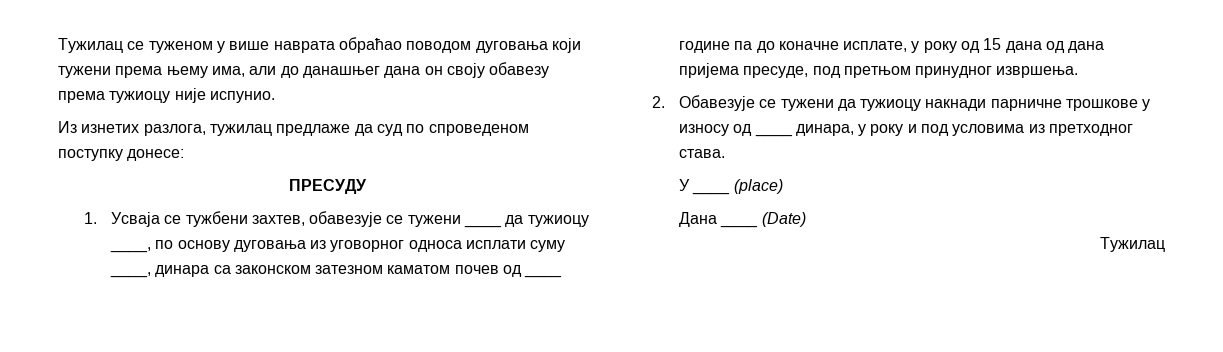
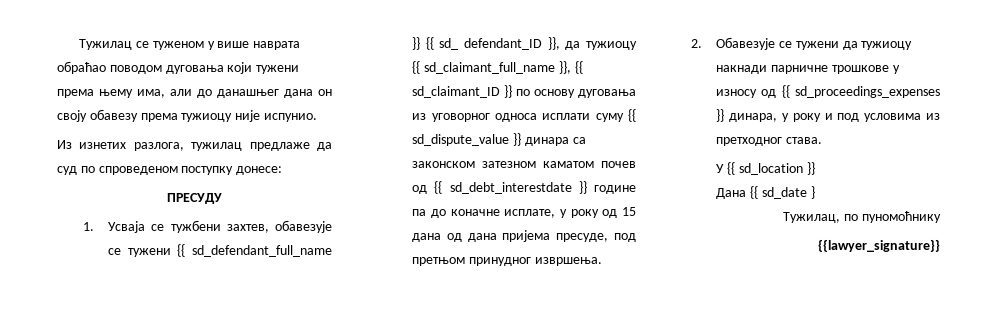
- 1. Усваја се тужбени захтев, обавезује се тужени ____ да тужиоцу ____, по основу дуговања из уговорног односа исплати суму ____, динара са законском затезном каматом почев од ____ године па до коначне исплате, у року од 15 дана од дана пријема пресуде, под претњом принудног извршења.
+ 1. Усваја се тужбени захтев, обавезује се тужени {{ sd_defendant_full_name }} {{ sd_ defendant_ID }}, да тужиоцу {{ sd_claimant_full_name }}, {{ sd_claimant_ID }} по основу дуговања из уговорног односа исплати суму {{ sd_dispute_value }} динара са законском затезном каматом почев од {{ sd_debt_interestdate }} године па до коначне исплате, у року од 15 дана од дана пријема пресуде, под претњом принудног извршења.
- 2. Обавезује се тужени да тужиоцу накнади парничне трошкове у износу од ____ динара, у року и под условима из претходног става.
+ 2. Обавезује се тужени да тужиоцу накнади парничне трошкове у износу од {{ sd_proceedings_expenses }} динара, у року и под условима из претходног става.
- У ____ (place)
- Дана ____ (Date)
- Тужилац
+ У {{ sd_location }}
+ Дана {{ sd_date }
+ Тужилац, по пуномоћнику
+ {{lawyer_signature}}

